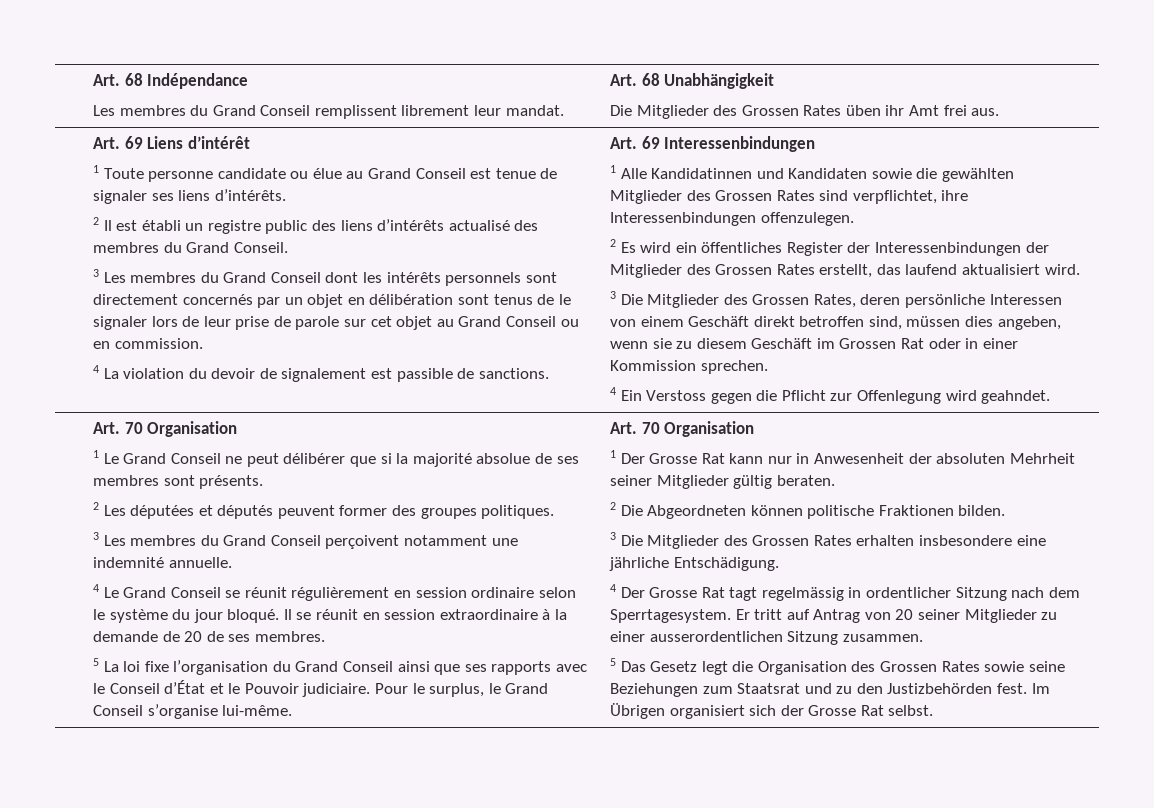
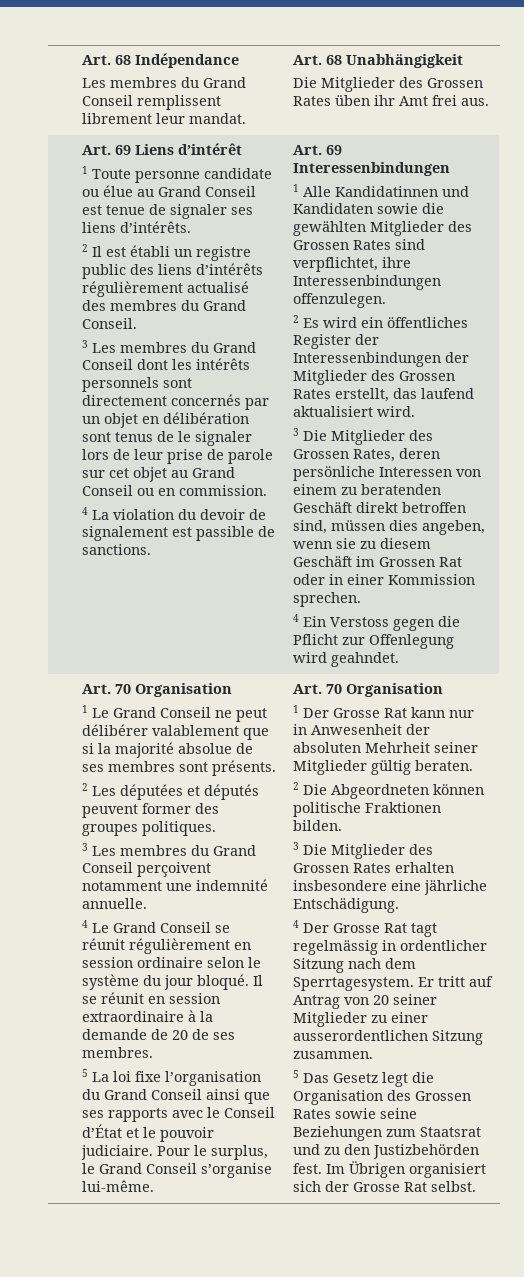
- 2 Il est établi un registre public des liens d’intérêts actualisé des membres du Grand Conseil.
+ 2 Il est établi un registre public des liens d’intérêts régulièrement actualisé des membres du Grand Conseil.
- 3 Die Mitglieder des Grossen Rates, deren persönliche Interessen von einem Geschäft direkt betroffen sind, müssen dies angeben, wenn sie zu diesem Geschäft im Grossen Rat oder in einer Kommission sprechen.
+ 3 Die Mitglieder des Grossen Rates, deren persönliche Interessen von einem zu beratenden Geschäft direkt betroffen sind, müssen dies angeben, wenn sie zu diesem Geschäft im Grossen Rat oder in einer Kommission sprechen.
- 1 Le Grand Conseil ne peut délibérer que si la majorité absolue de ses membres sont présents.
+ 1 Le Grand Conseil ne peut délibérer valablement que si la majorité absolue de ses membres sont présents.
- 5 La loi fixe l’organisation du Grand Conseil ainsi que ses rapports avec le Conseil d’État et le Pouvoir judiciaire.
+ 5 La loi fixe l’organisation du Grand Conseil ainsi que ses rapports avec le Conseil d’État et le pouvoir judiciaire.

